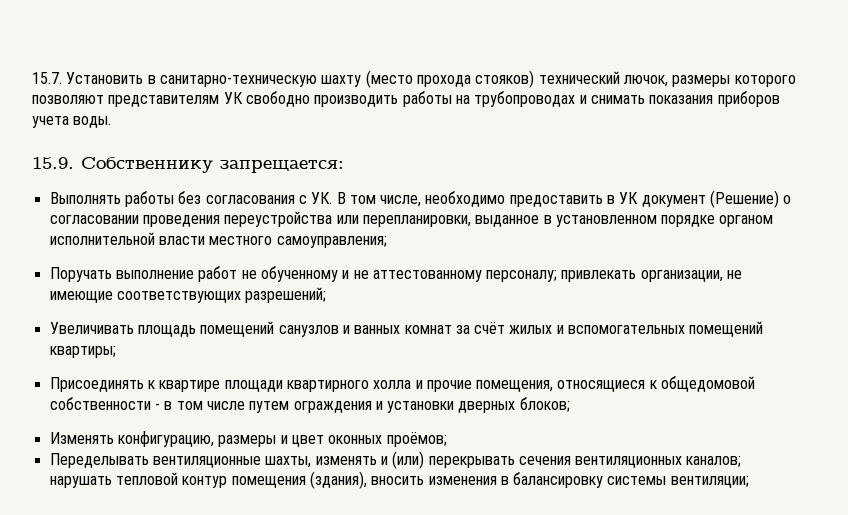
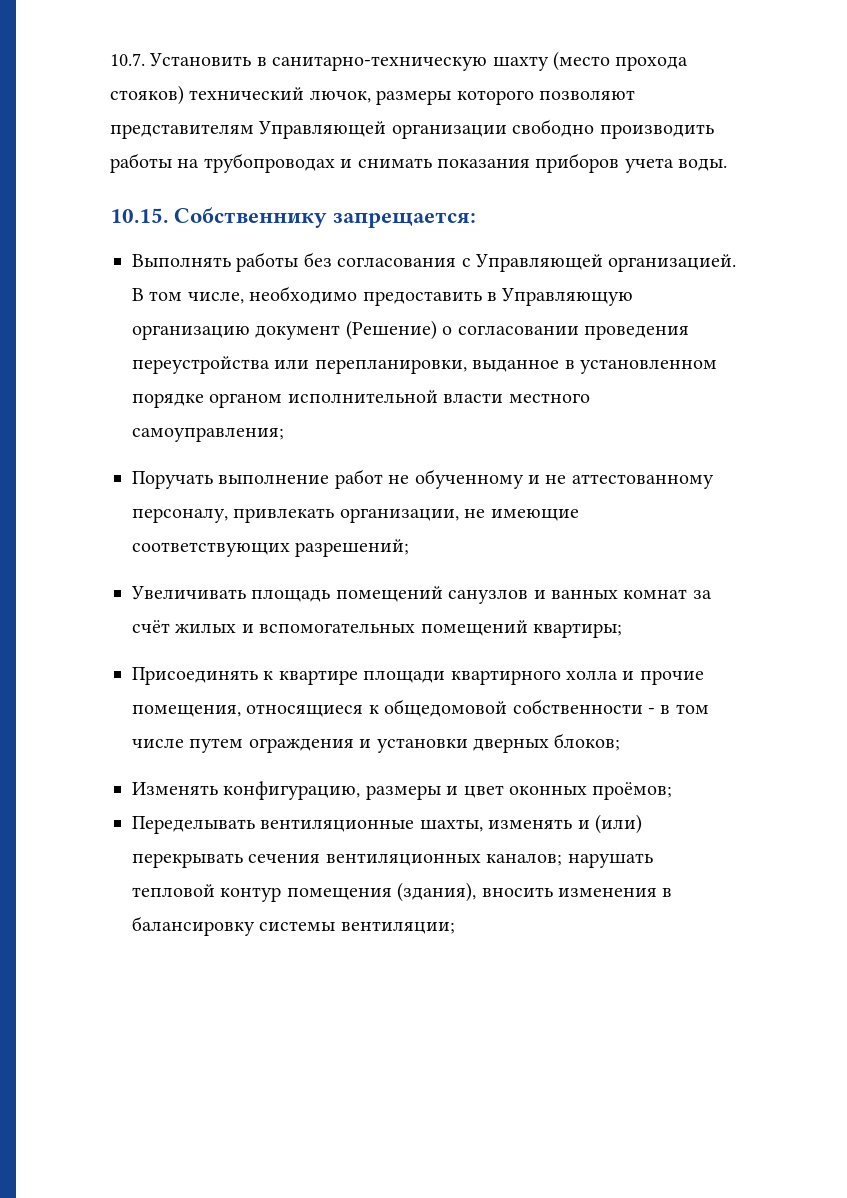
- 15.7. Установить в санитарно-техническую шахту (место прохода стояков) технический лючок, размеры которого позволяют представителям УК свободно производить работы на трубопроводах и снимать показания приборов учета воды.
+ 10.7. Установить в санитарно-техническую шахту (место прохода стояков) технический лючок, размеры которого позволяют представителям Управляющей организации свободно производить работы на трубопроводах и снимать показания приборов учета воды.
- 15.9. Собственнику запрещается:
+ 10.15. Собственнику запрещается:
- Выполнять работы без согласования с УК. В том числе, необходимо предоставить в УК документ (Решение) о согласовании проведения переустройства или перепланировки, выданное в установленном порядке органом исполнительной власти местного самоуправления;
+ Выполнять работы без согласования с Управляющей организацией. В том числе, необходимо предоставить в Управляющую организацию документ (Решение) о согласовании проведения переустройства или перепланировки, выданное в установленном порядке органом исполнительной власти местного самоуправления;
- Поручать выполнение работ не обученному и не аттестованному персоналу; привлекать организации, не имеющие соответствующих разрешений;
+ Поручать выполнение работ не обученному и не аттестованному персоналу, привлекать организации, не имеющие соответствующих разрешений;

